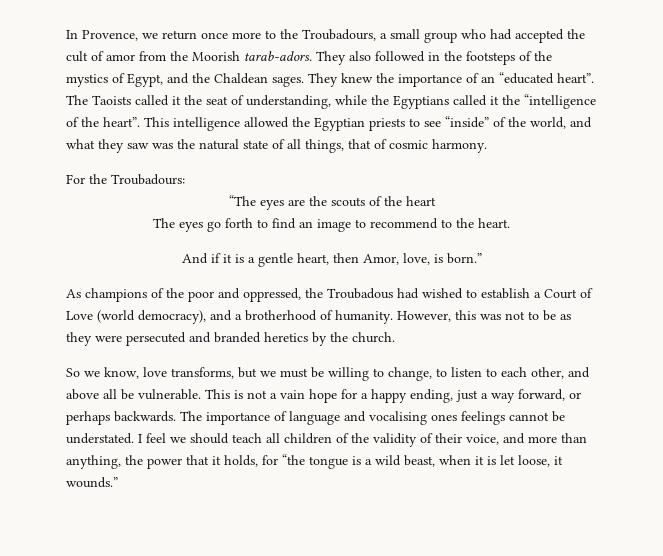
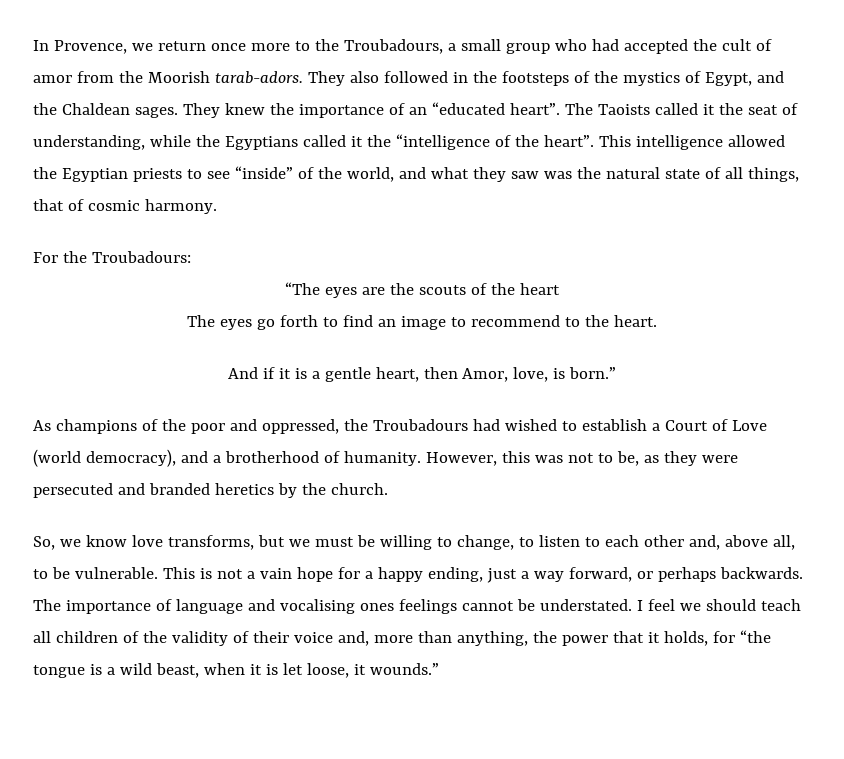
- As champions of the poor and oppressed, the Troubadous had wished to establish a Court of Love (world democracy), and a brotherhood of humanity.
+ As champions of the poor and oppressed, the Troubadours had wished to establish a Court of Love (world democracy), and a brotherhood of humanity.
- However, this was not to be as they were persecuted and branded heretics by the church.
+ However, this was not to be, as they were persecuted and branded heretics by the church.
- So we know, love transforms, but we must be willing to change, to listen to each other, and above all be vulnerable.
+ So, we know love transforms, but we must be willing to change, to listen to each other and, above all, to be vulnerable.
- I feel we should teach all children of the validity of their voice, and more than anything, the power that it holds, for “the tongue is a wild beast, when it is let loose, it wounds.”
+ I feel we should teach all children of the validity of their voice and, more than anything, the power that it holds, for “the tongue is a wild beast, when it is let loose, it wounds.”

